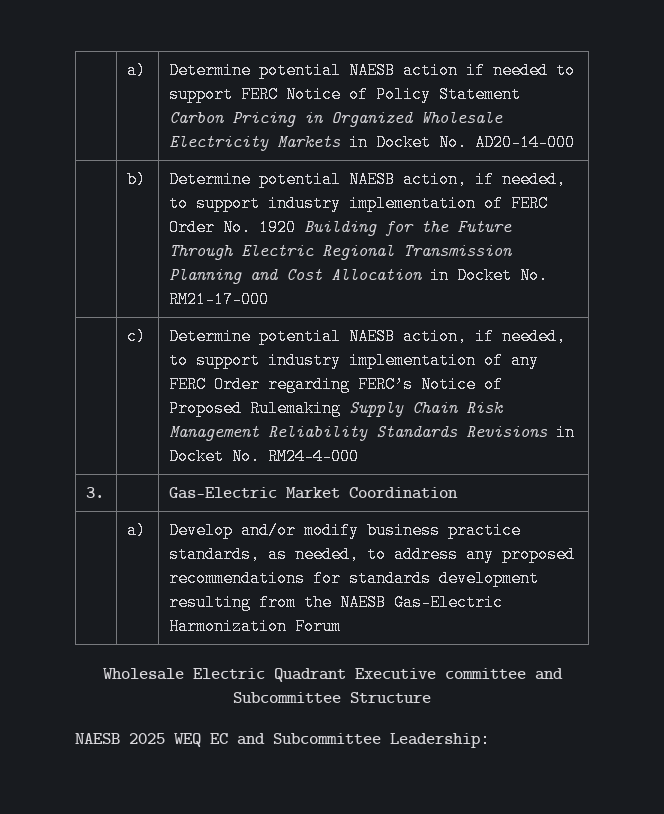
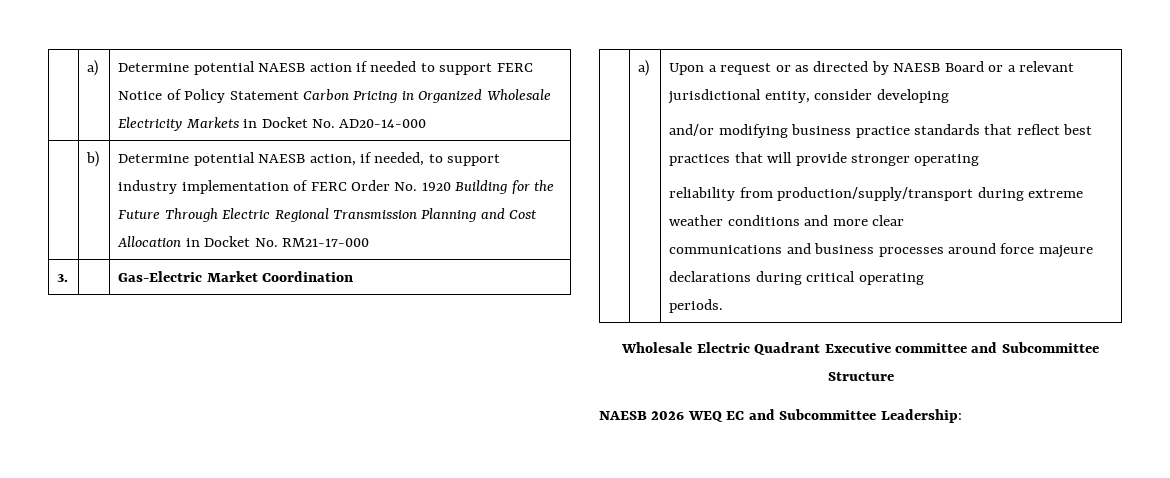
- | c) | Determine potential NAESB action, if needed, to support industry implementation of any FERC Order regarding FERC’s Notice of Proposed Rulemaking Supply Chain Risk Management Reliability Standards Revisions in Docket No. RM24-4-000
- Develop and/or modify business practice standards, as needed, to address any proposed recommendations for standards development resulting from the NAESB Gas-Electric Harmonization Forum
+ Upon a request or as directed by NAESB Board or a relevant jurisdictional entity, consider developing
+ and/or modifying business practice standards that reflect best practices that will provide stronger operating
+ reliability from production/supply/transport during extreme weather conditions and more clear
+ communications and business processes around force majeure declarations during critical operating
+ periods.
- NAESB 2025 WEQ EC and Subcommittee Leadership:
+ NAESB 2026 WEQ EC and Subcommittee Leadership:

